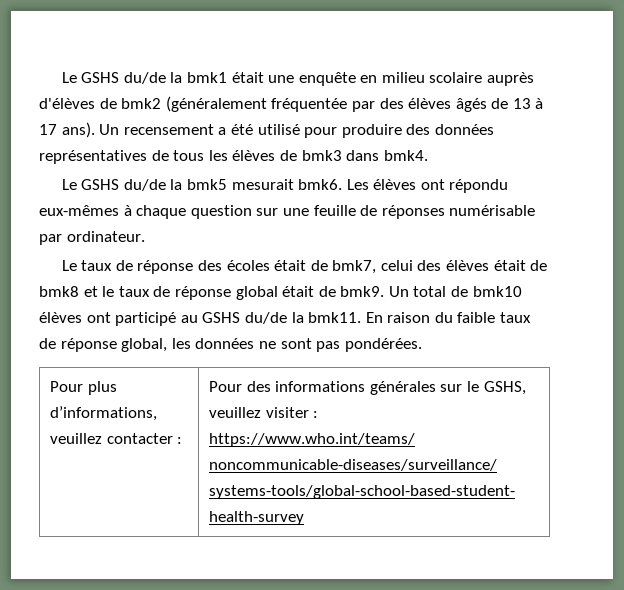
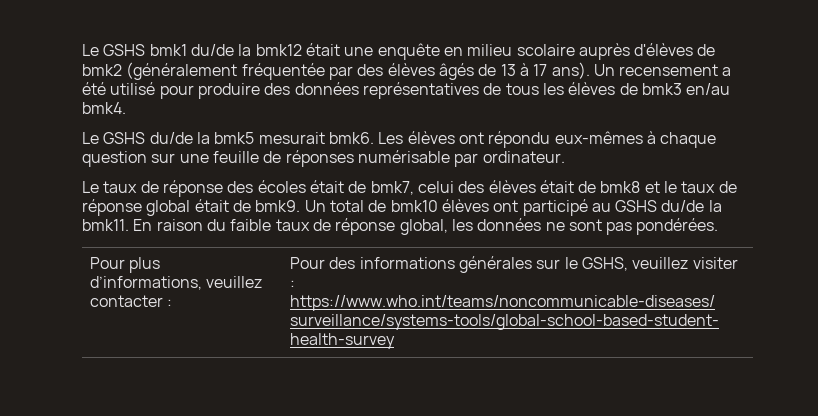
- Le GSHS du/de la bmk1 était une enquête en milieu scolaire auprès d'élèves de bmk2 (généralement fréquentée par des élèves âgés de 13 à 17 ans).
+ Le GSHS bmk1 du/de la bmk12 était une enquête en milieu scolaire auprès d'élèves de bmk2 (généralement fréquentée par des élèves âgés de 13 à 17 ans).
- Un recensement a été utilisé pour produire des données représentatives de tous les élèves de bmk3 dans bmk4.
+ Un recensement a été utilisé pour produire des données représentatives de tous les élèves de bmk3 en/au bmk4.

